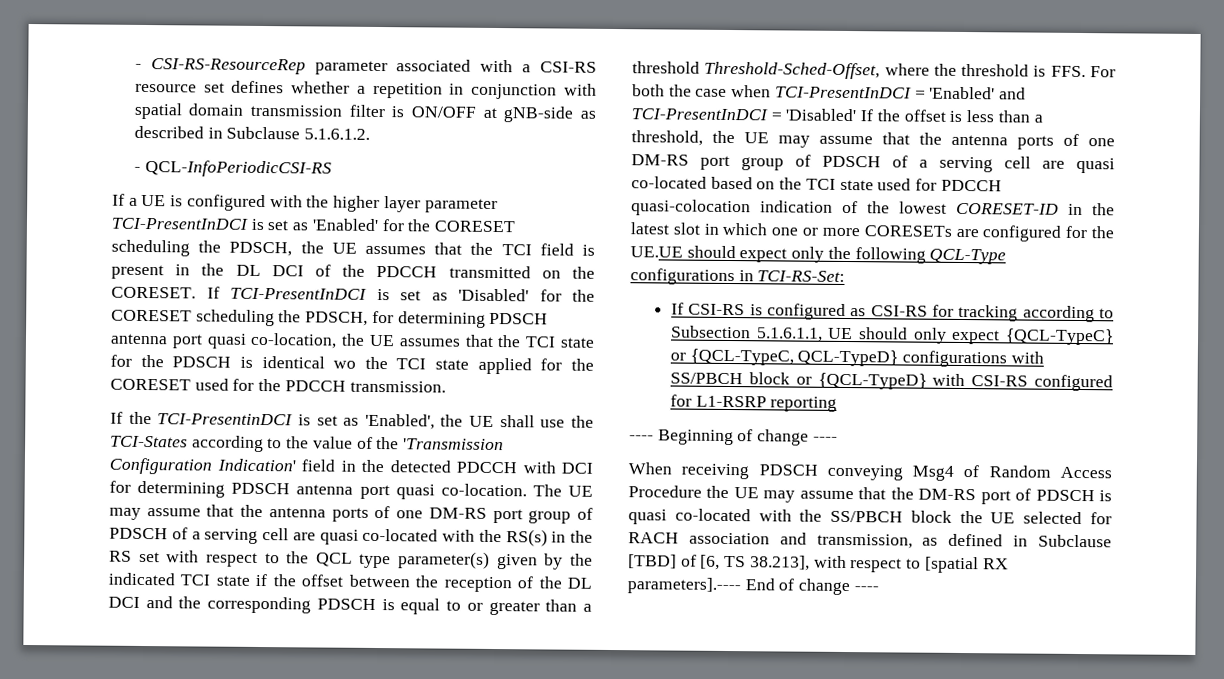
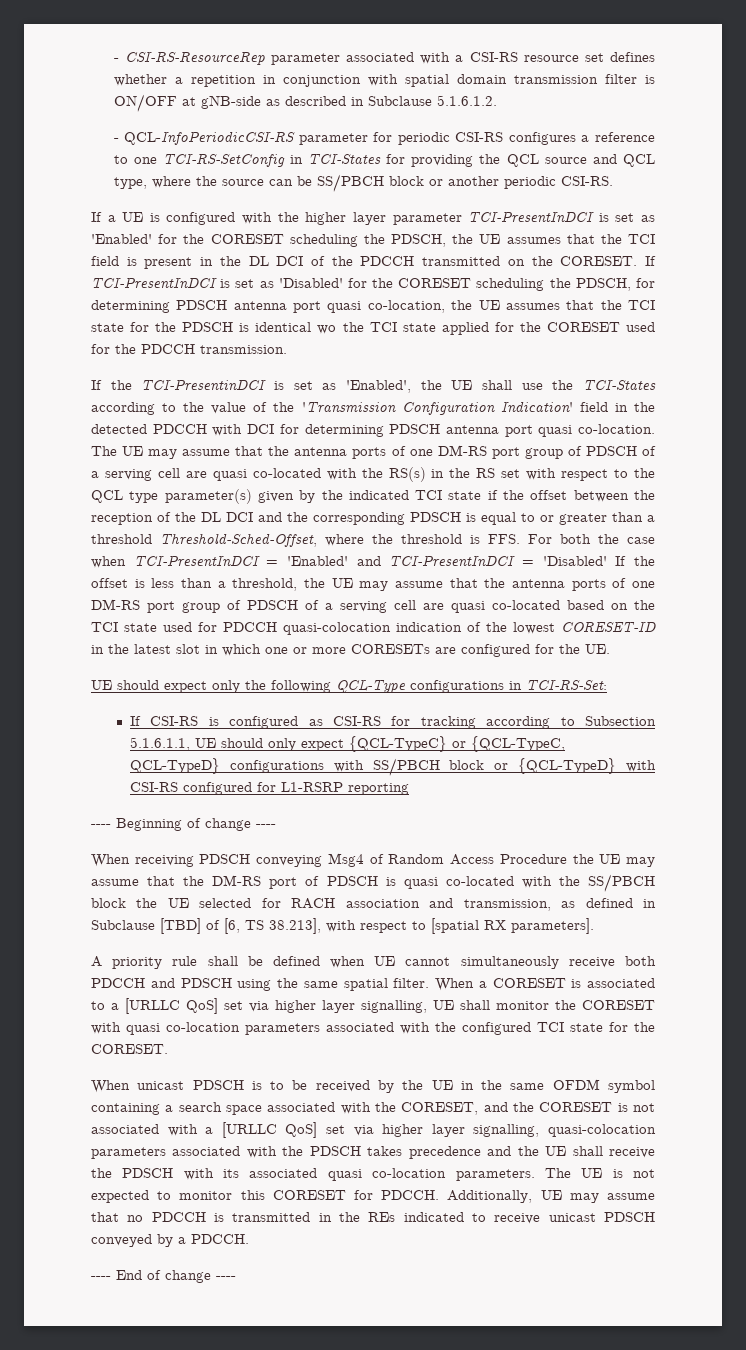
- - QCL-InfoPeriodicCSI-RS
+ - QCL-InfoPeriodicCSI-RS parameter for periodic CSI-RS configures a reference to one TCI-RS-SetConfig in TCI-States for providing the QCL source and QCL type, where the source can be SS/PBCH block or another periodic CSI-RS.
- The UE may assume that the antenna ports of one DM-RS port group of PDSCH of a serving cell are quasi co-located with the RS(s) in the RS set with respect to the QCL type parameter(s) given by the indicated TCI state if the offset between the reception of the DL DCI and the corresponding PDSCH is equal to or greater than a threshold Threshold-Sched-Offset, where the threshold is FFS. For both the case when TCI-PresentInDCI = 'Enabled' and TCI-PresentInDCI = 'Disabled' If the offset is less than a threshold, the UE may assume that the antenna ports of one DM-RS port group of PDSCH of a serving cell are quasi co-located based on the TCI state used for PDCCH quasi-colocation indication of the lowest CORESET-ID in the latest slot in which one or more CORESETs are configured for the UE.UE should expect only the following QCL-Type configurations in TCI-RS-Set:
+ The UE may assume that the antenna ports of one DM-RS port group of PDSCH of a serving cell are quasi co-located with the RS(s) in the RS set with respect to the QCL type parameter(s) given by the indicated TCI state if the offset between the reception of the DL DCI and the corresponding PDSCH is equal to or greater than a threshold Threshold-Sched-Offset, where the threshold is FFS. For both the case when TCI-PresentInDCI = 'Enabled' and TCI-PresentInDCI = 'Disabled' If the offset is less than a threshold, the UE may assume that the antenna ports of one DM-RS port group of PDSCH of a serving cell are quasi co-located based on the TCI state used for PDCCH quasi-colocation indication of the lowest CORESET-ID in the latest slot in which one or more CORESETs are configured for the UE.
+ UE should expect only the following QCL-Type configurations in TCI-RS-Set:
- When receiving PDSCH conveying Msg4 of Random Access Procedure the UE may assume that the DM-RS port of PDSCH is quasi co-located with the SS/PBCH block the UE selected for RACH association and transmission, as defined in Subclause [TBD] of [6, TS 38.213], with respect to [spatial RX parameters].---- End of change ----
+ When receiving PDSCH conveying Msg4 of Random Access Procedure the UE may assume that the DM-RS port of PDSCH is quasi co-located with the SS/PBCH block the UE selected for RACH association and transmission, as defined in Subclause [TBD] of [6, TS 38.213], with respect to [spatial RX parameters].
+ A priority rule shall be defined when UE cannot simultaneously receive both PDCCH and PDSCH using the same spatial filter. When a CORESET is associated to a [URLLC QoS] set via higher layer signalling, UE shall monitor the CORESET with quasi co-location parameters associated with the configured TCI state for the CORESET.
+ When unicast PDSCH is to be received by the UE in the same OFDM symbol containing a search space associated with the CORESET, and the CORESET is not associated with a [URLLC QoS] set via higher layer signalling, quasi-colocation parameters associated with the PDSCH takes precedence and the UE shall receive the PDSCH with its associated quasi co-location parameters. The UE is not expected to monitor this CORESET for PDCCH. Additionally, UE may assume that no PDCCH is transmitted in the REs indicated to receive unicast PDSCH conveyed by a PDCCH.
+ ---- End of change ----

